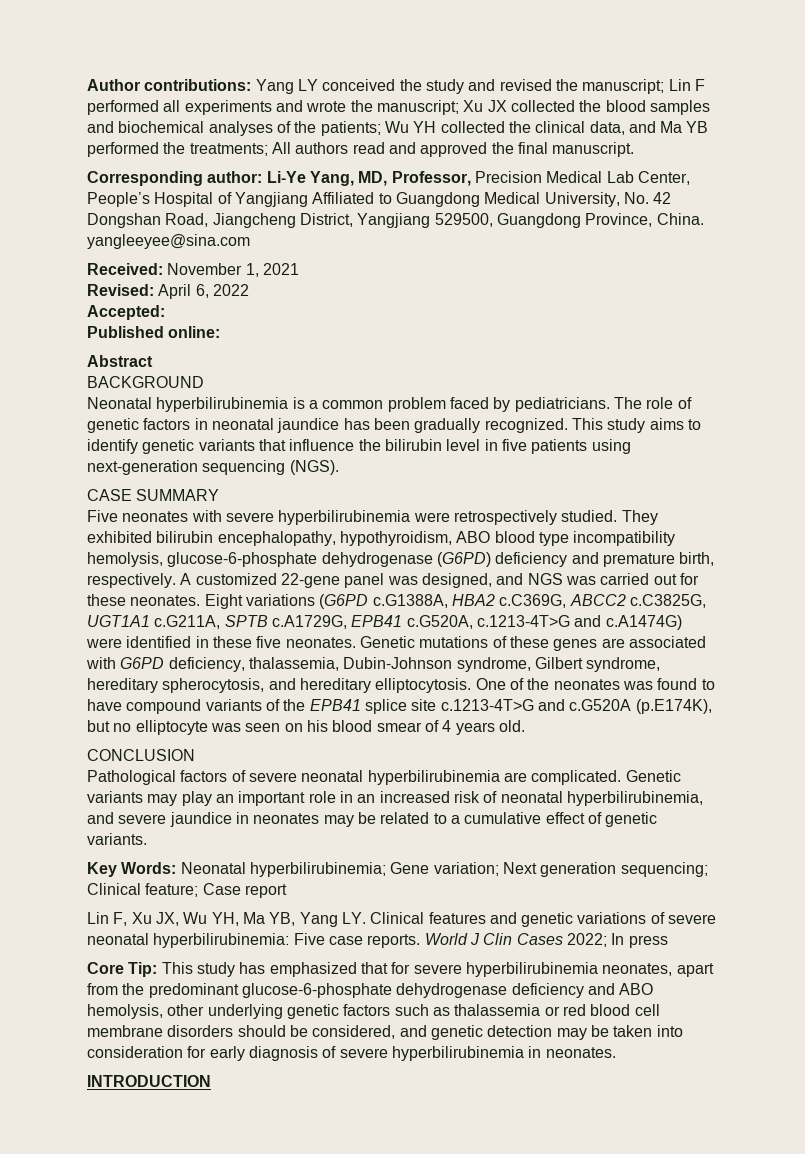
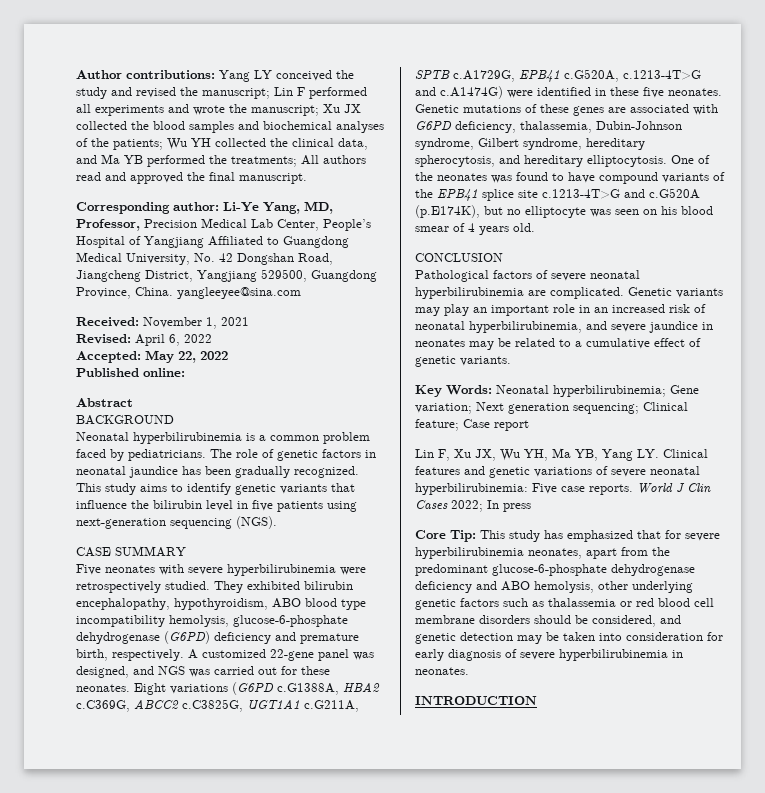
- Accepted:
+ Accepted: May 22, 2022

